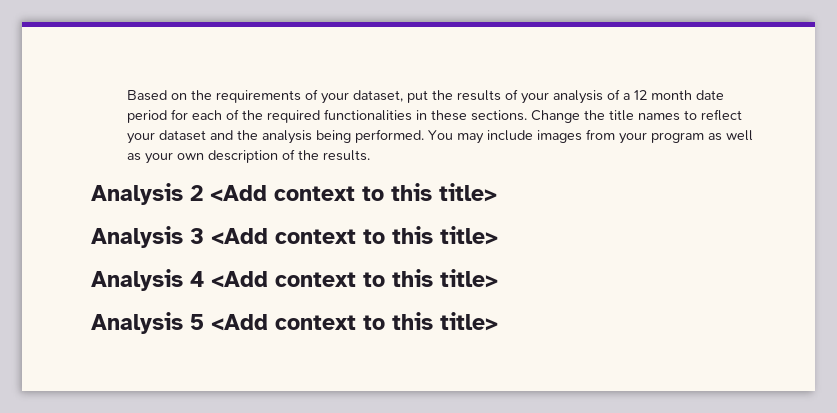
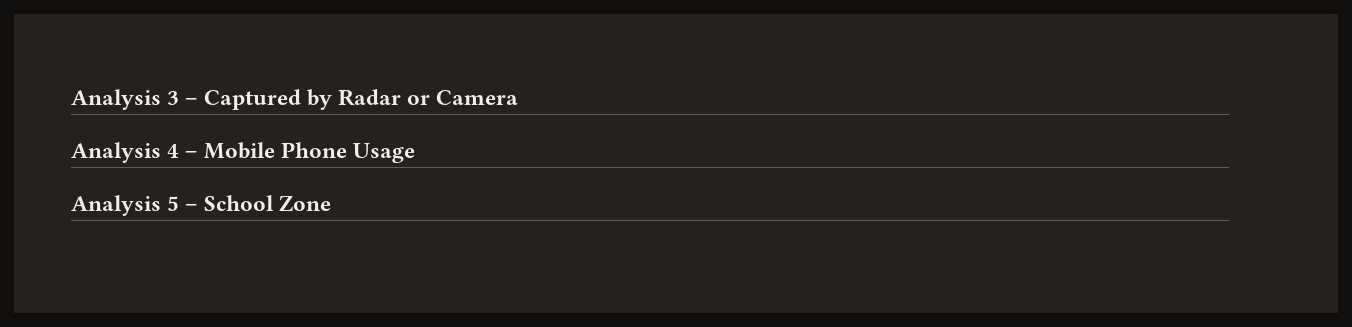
- Based on the requirements of your dataset, put the results of your analysis of a 12 month date period for each of the required functionalities in these sections. Change the title names to reflect your dataset and the analysis being performed. You may include images from your program as well as your own description of the results.
- Analysis 2 <Add context to this title>
- Analysis 3 <Add context to this title>
- Analysis 4 <Add context to this title>
- Analysis 5 <Add context to this title>
+ Analysis 3 – Captured by Radar or Camera
+ Analysis 4 – Mobile Phone Usage
+ Analysis 5 – School Zone

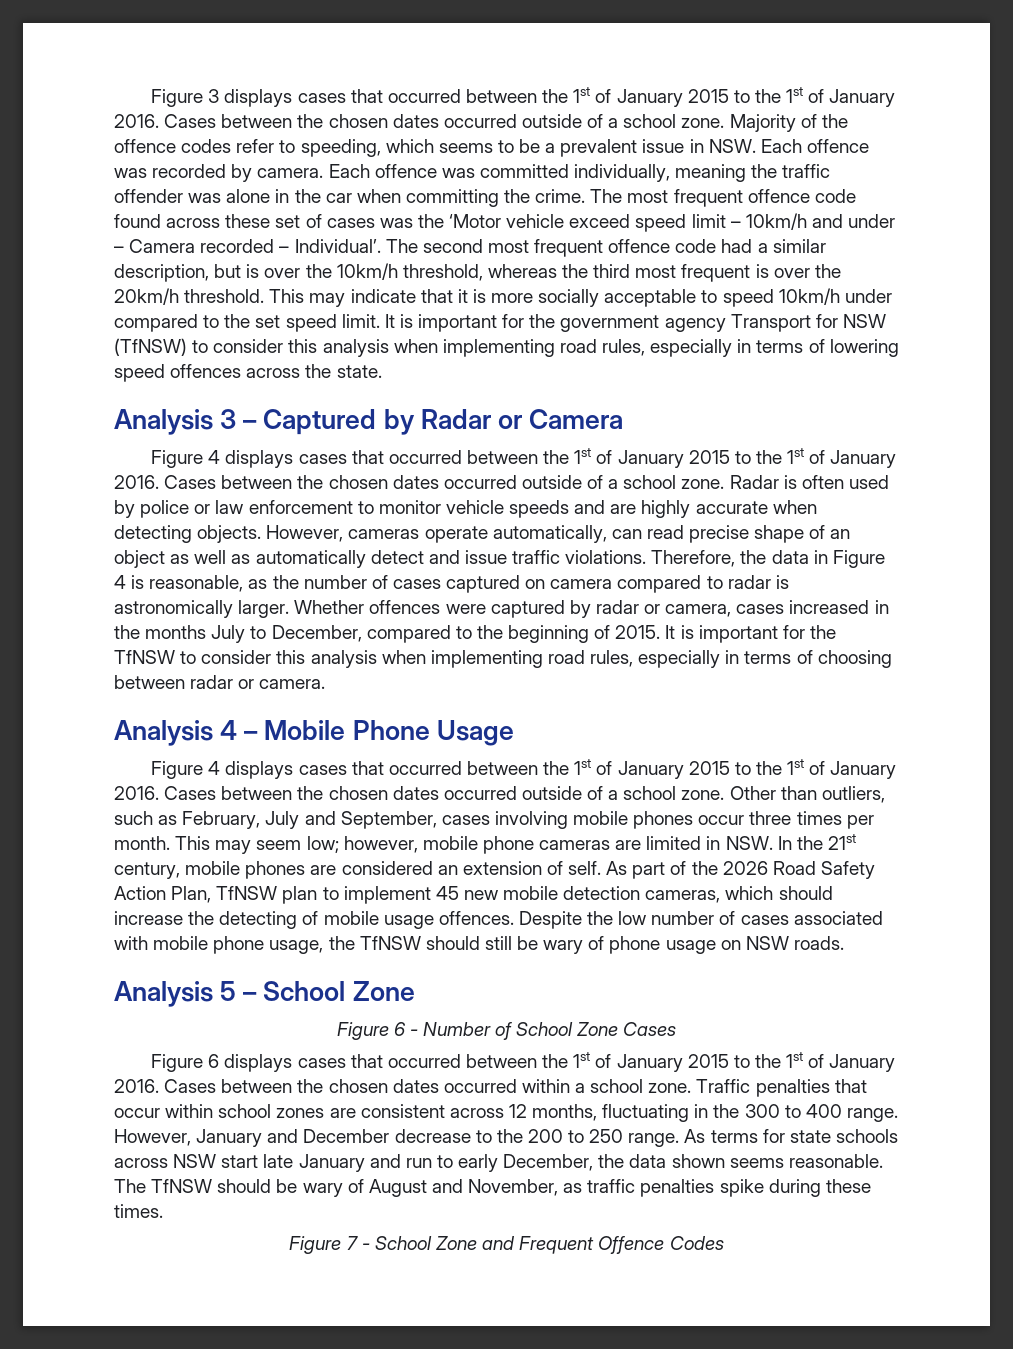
+ Figure 3 displays cases that occurred between the 1st of January 2015 to the 1st of January 2016. Cases between the chosen dates occurred outside of a school zone. Majority of the offence codes refer to speeding, which seems to be a prevalent issue in NSW. Each offence was recorded by camera. Each offence was committed individually, meaning the traffic offender was alone in the car when committing the crime. The most frequent offence code found across these set of cases was the ‘Motor vehicle exceed speed limit – 10km/h and under – Camera recorded – Individual’. The second most frequent offence code had a similar description, but is over the 10km/h threshold, whereas the third most frequent is over the 20km/h threshold. This may indicate that it is more socially acceptable to speed 10km/h under compared to the set speed limit. It is important for the government agency Transport for NSW (TfNSW) to consider this analysis when implementing road rules, especially in terms of lowering speed offences across the state.
+ Figure 4 displays cases that occurred between the 1st of January 2015 to the 1st of January 2016. Cases between the chosen dates occurred outside of a school zone. Radar is often used by police or law enforcement to monitor vehicle speeds and are highly accurate when detecting objects. However, cameras operate automatically, can read precise shape of an object as well as automatically detect and issue traffic violations. Therefore, the data in Figure 4 is reasonable, as the number of cases captured on camera compared to radar is astronomically larger. Whether offences were captured by radar or camera, cases increased in the months July to December, compared to the beginning of 2015. It is important for the TfNSW to consider this analysis when implementing road rules, especially in terms of choosing between radar or camera.
+ Figure 4 displays cases that occurred between the 1st of January 2015 to the 1st of January 2016. Cases between the chosen dates occurred outside of a school zone. Other than outliers, such as February, July and September, cases involving mobile phones occur three times per month. This may seem low; however, mobile phone cameras are limited in NSW. In the 21st century, mobile phones are considered an extension of self. As part of the 2026 Road Safety Action Plan, TfNSW plan to implement 45 new mobile detection cameras, which should increase the detecting of mobile usage offences. Despite the low number of cases associated with mobile phone usage, the TfNSW should still be wary of phone usage on NSW roads.
+ Figure 6 - Number of School Zone Cases
+ Figure 6 displays cases that occurred between the 1st of January 2015 to the 1st of January 2016. Cases between the chosen dates occurred within a school zone. Traffic penalties that occur within school zones are consistent across 12 months, fluctuating in the 300 to 400 range. However, January and December decrease to the 200 to 250 range. As terms for state schools across NSW start late January and run to early December, the data shown seems reasonable. The TfNSW should be wary of August and November, as traffic penalties spike during these times.
+ Figure 7 - School Zone and Frequent Offence Codes

